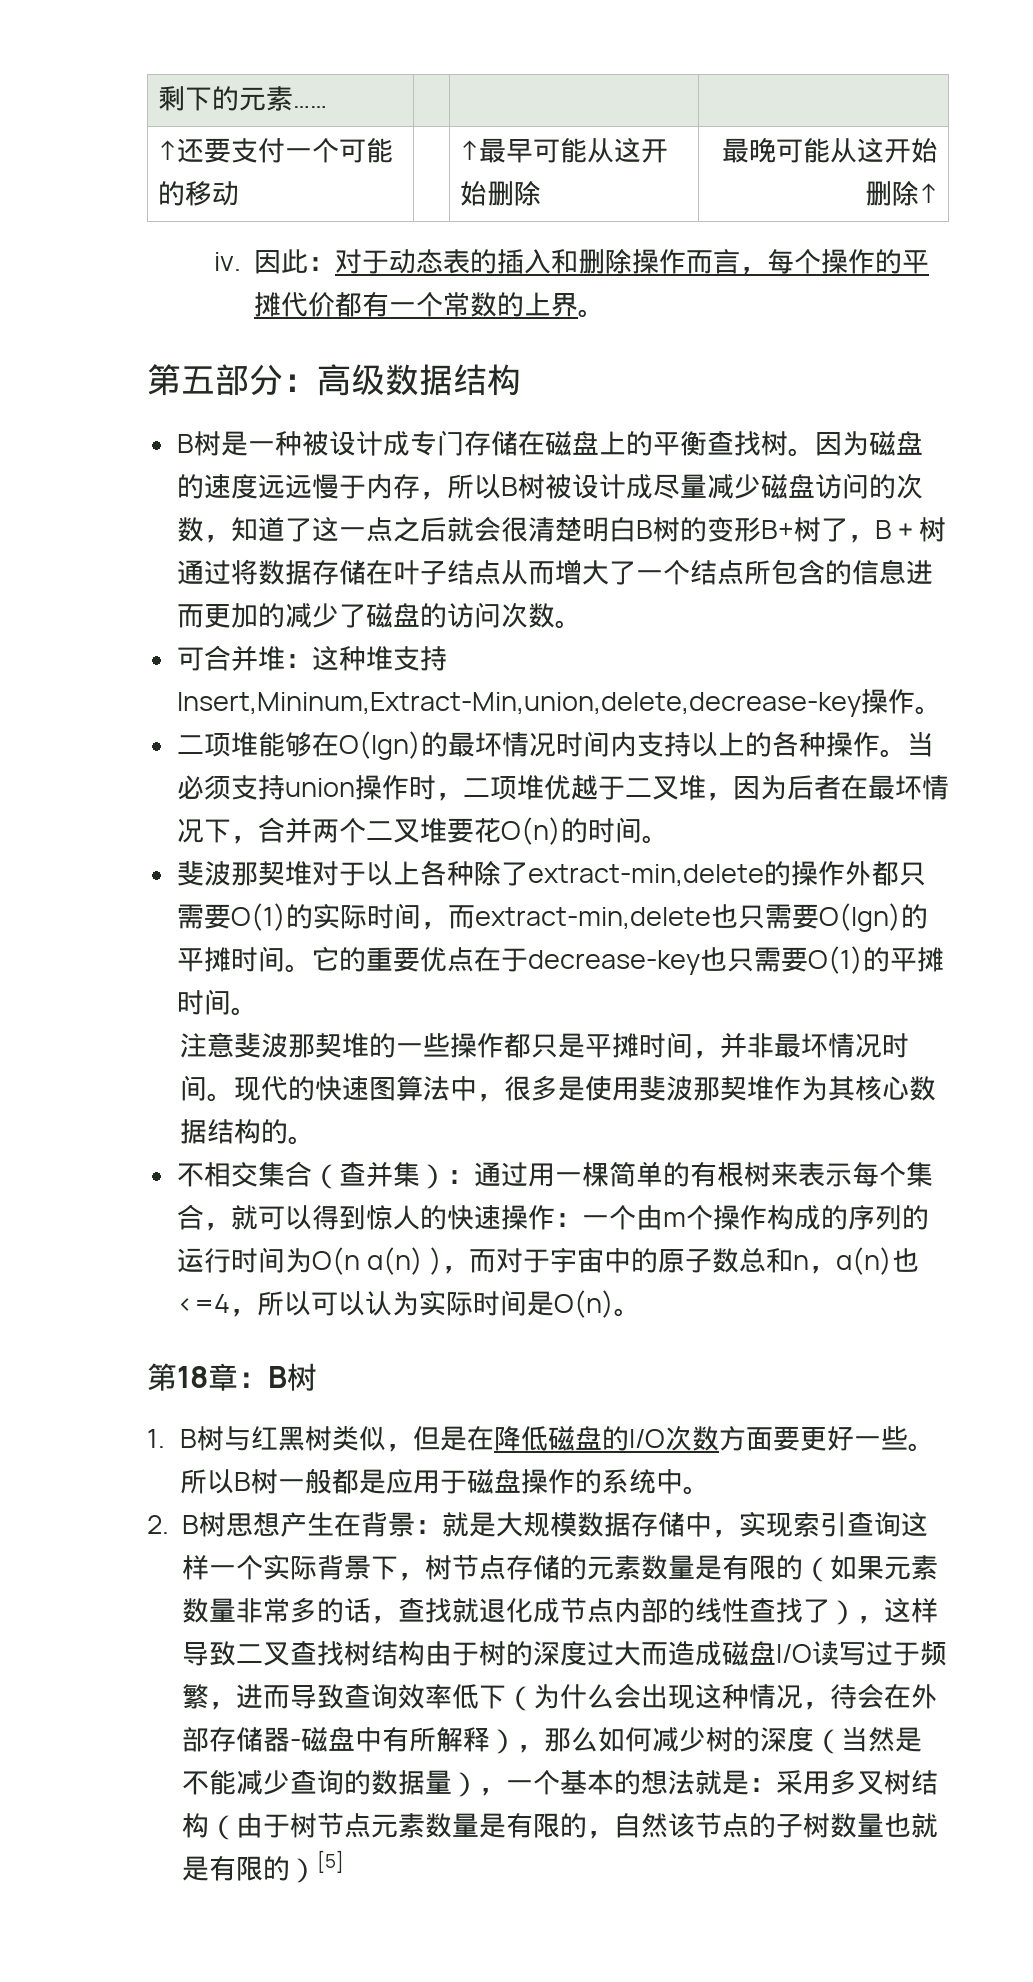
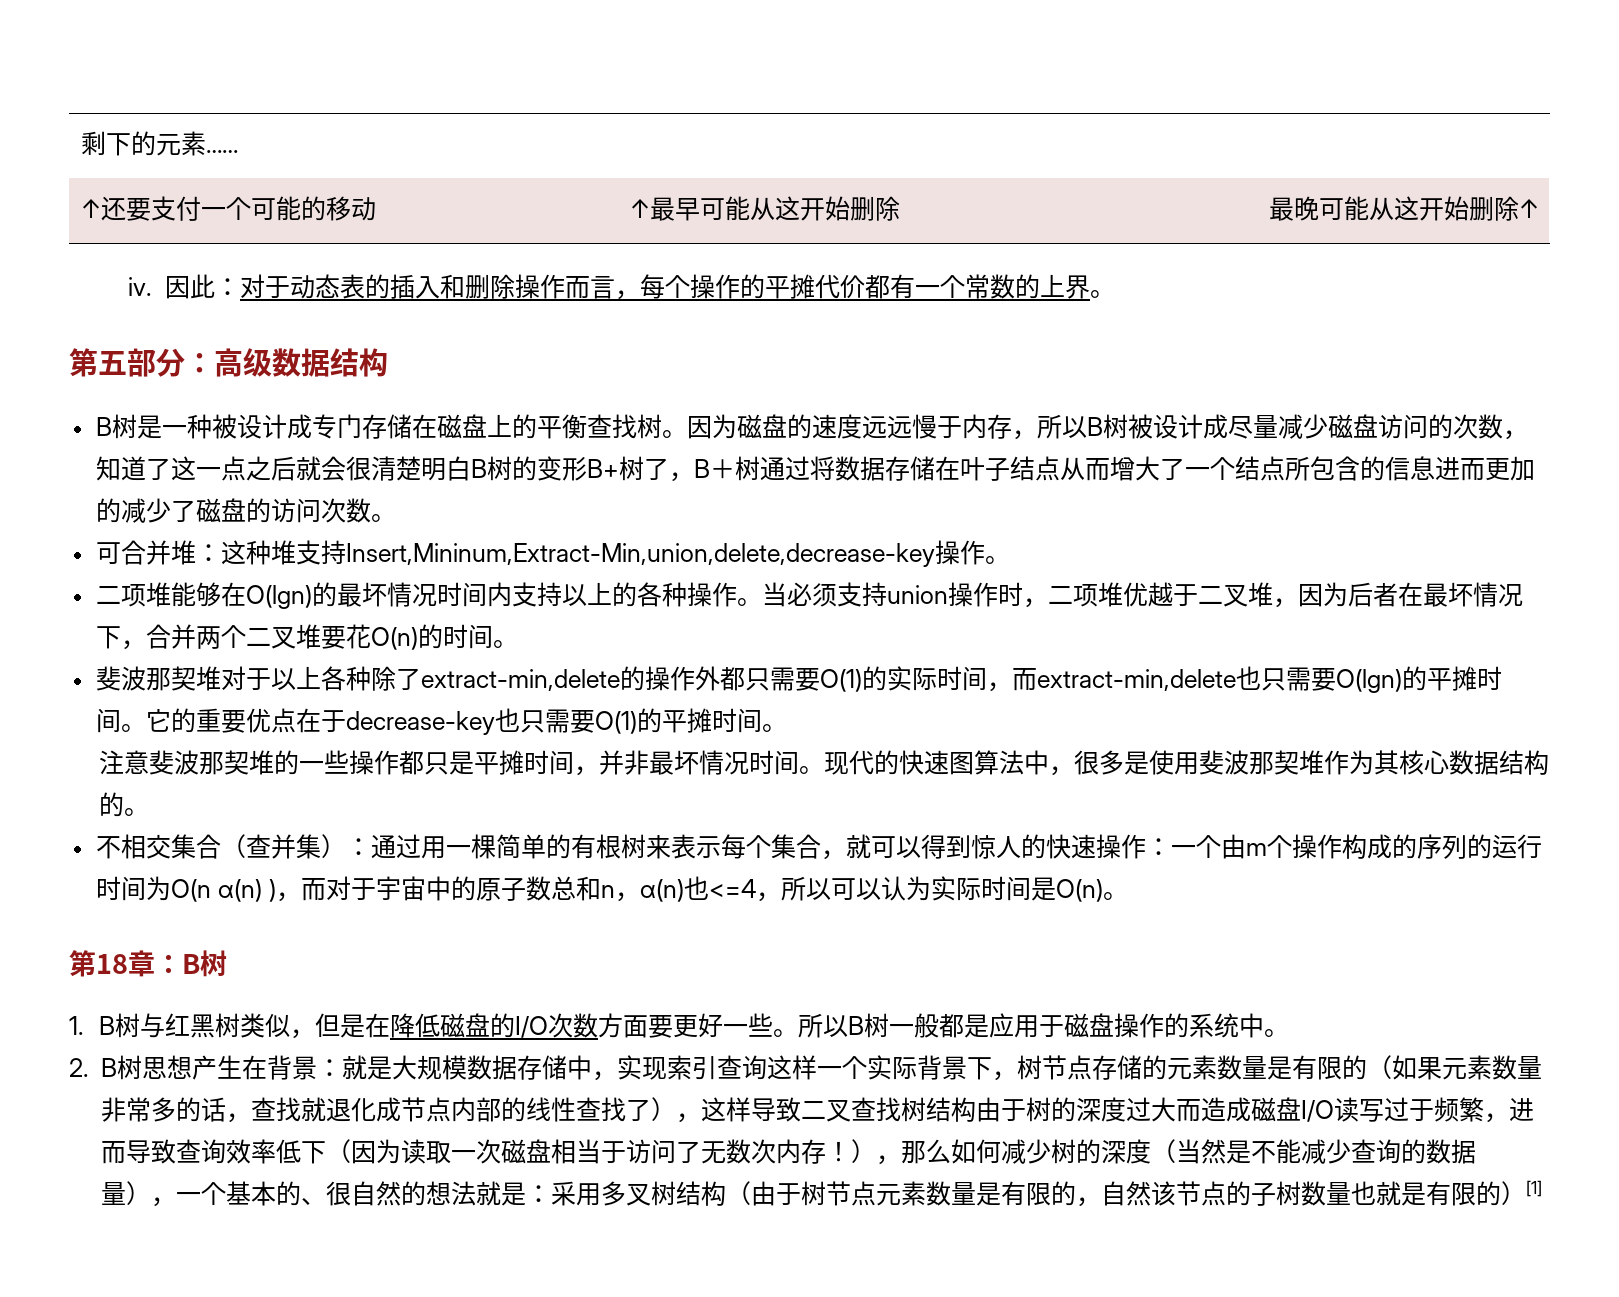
- 就是大规模数据存储中，实现索引查询这样一个实际背景下，树节点存储的元素数量是有限的（如果元素数量非常多的话，查找就退化成节点内部的线性查找了），这样导致二叉查找树结构由于树的深度过大而造成磁盘I/O读写过于频繁，进而导致查询效率低下（为什么会出现这种情况，待会在外部存储器-磁盘中有所解释），那么如何减少树的深度（当然是不能减少查询的数据量），一个基本的想法就是：
+ 就是大规模数据存储中，实现索引查询这样一个实际背景下，树节点存储的元素数量是有限的（如果元素数量非常多的话，查找就退化成节点内部的线性查找了），这样导致二叉查找树结构由于树的深度过大而造成磁盘I/O读写过于频繁，进而导致查询效率低下（因为读取一次磁盘相当于访问了无数次内存！），那么如何减少树的深度（当然是不能减少查询的数据量），一个基本的、很自然的想法就是：
- 采用多叉树结构（由于树节点元素数量是有限的，自然该节点的子树数量也就是有限的）[5]
+ 采用多叉树结构（由于树节点元素数量是有限的，自然该节点的子树数量也就是有限的）[1]

